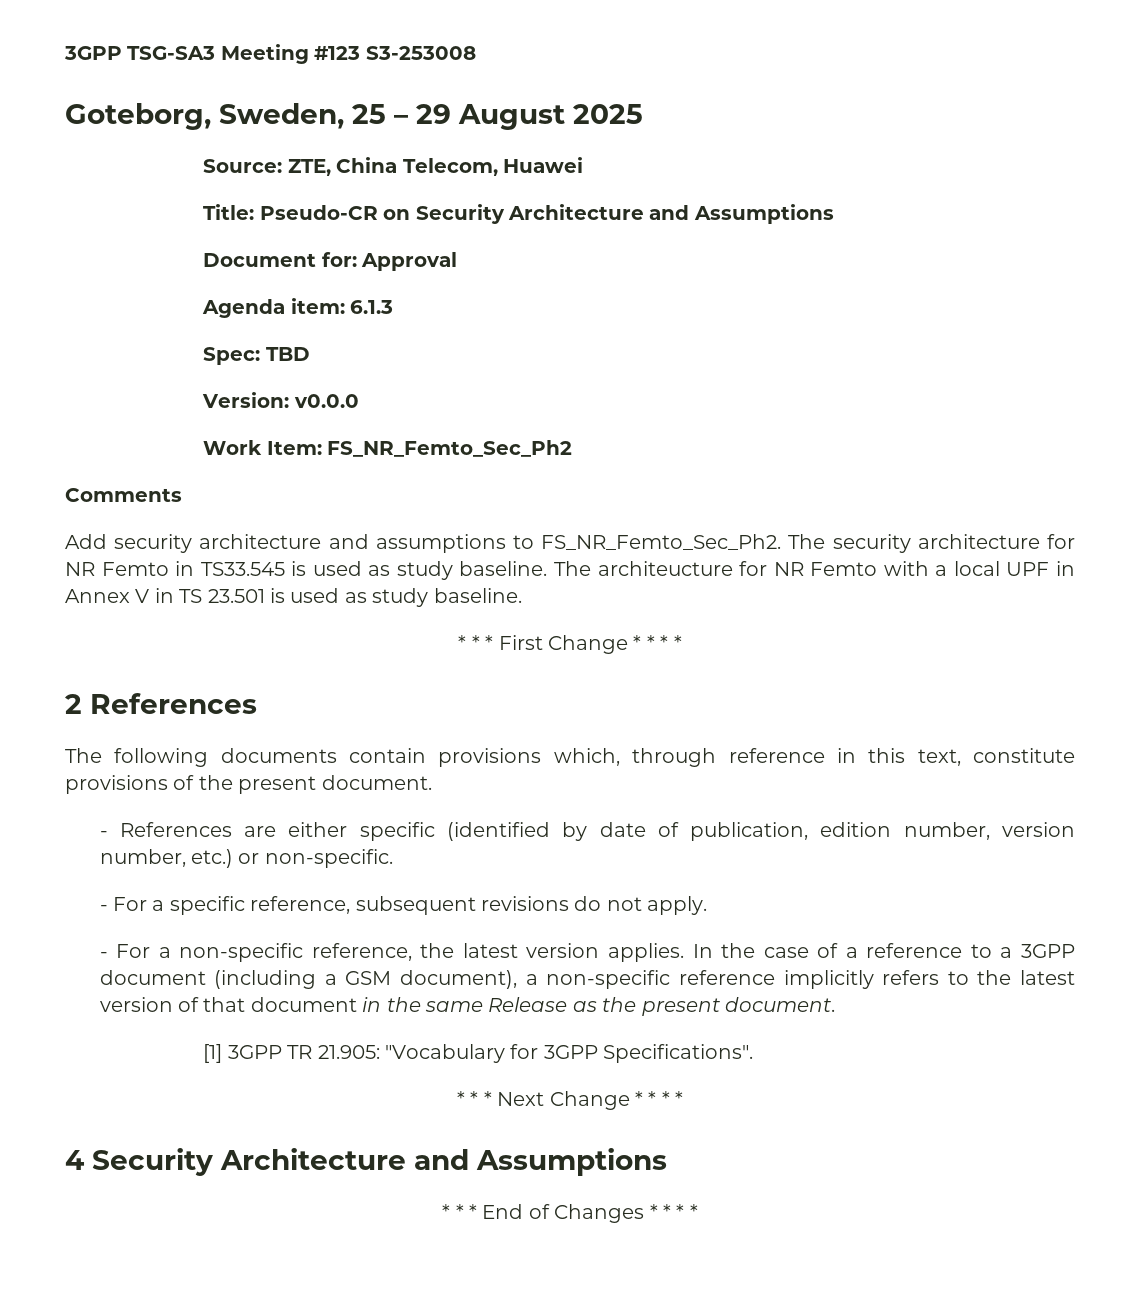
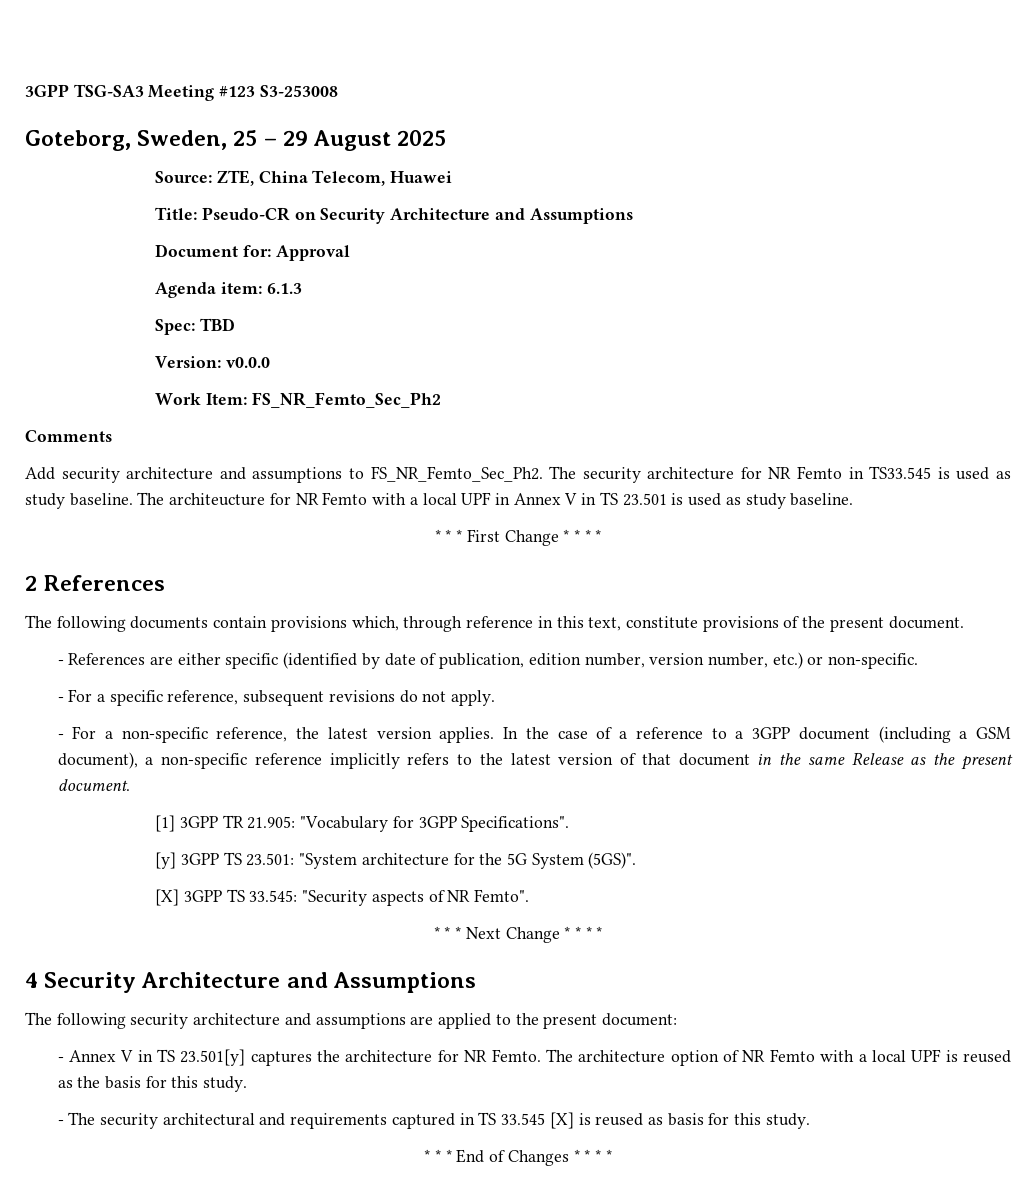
+ [y] 3GPP TS 23.501: "System architecture for the 5G System (5GS)".
+ [X] 3GPP TS 33.545: "Security aspects of NR Femto".
+ The following security architecture and assumptions are applied to the present document:
+ - Annex V in TS 23.501[y] captures the architecture for NR Femto. The architecture option of NR Femto with a local UPF is reused as the basis for this study.
+ - The security architectural and requirements captured in TS 33.545 [X] is reused as basis for this study.

